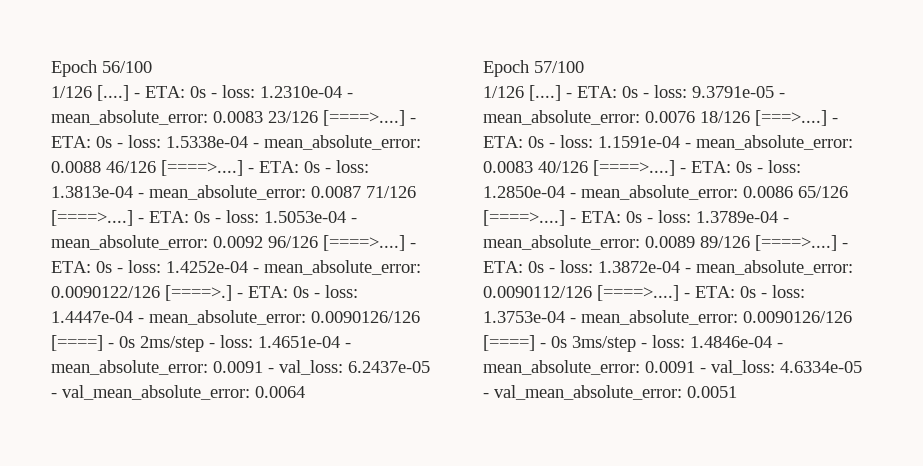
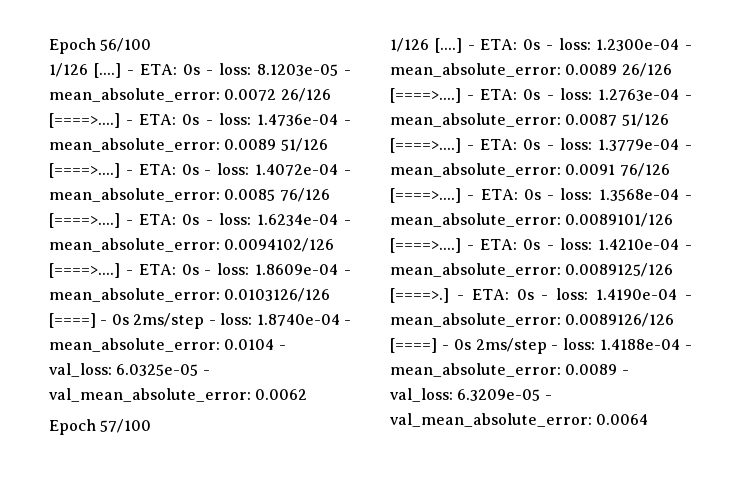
- - ETA: 0s - loss: 1.2310e-04 - mean_absolute_error: 0.0083 23/126 [====>....] - ETA: 0s - loss: 1.5338e-04 - mean_absolute_error: 0.0088 46/126 [====>....] - ETA: 0s - loss: 1.3813e-04 - mean_absolute_error: 0.0087 71/126 [====>....] - ETA: 0s - loss: 1.5053e-04 - mean_absolute_error: 0.0092 96/126 [====>....] - ETA: 0s - loss: 1.4252e-04 - mean_absolute_error: 0.0090122/126 [====>.] - ETA: 0s - loss: 1.4447e-04 - mean_absolute_error: 0.0090126/126 [====] - 0s 2ms/step - loss: 1.4651e-04 - mean_absolute_error: 0.0091 - val_loss: 6.2437e-05 - val_mean_absolute_error: 0.0064
+ - ETA: 0s - loss: 8.1203e-05 - mean_absolute_error: 0.0072 26/126 [====>....] - ETA: 0s - loss: 1.4736e-04 - mean_absolute_error: 0.0089 51/126 [====>....] - ETA: 0s - loss: 1.4072e-04 - mean_absolute_error: 0.0085 76/126 [====>....] - ETA: 0s - loss: 1.6234e-04 - mean_absolute_error: 0.0094102/126 [====>....] - ETA: 0s - loss: 1.8609e-04 - mean_absolute_error: 0.0103126/126 [====] - 0s 2ms/step - loss: 1.8740e-04 - mean_absolute_error: 0.0104 - val_loss: 6.0325e-05 - val_mean_absolute_error: 0.0062
- - ETA: 0s - loss: 9.3791e-05 - mean_absolute_error: 0.0076 18/126 [===>....] - ETA: 0s - loss: 1.1591e-04 - mean_absolute_error: 0.0083 40/126 [====>....] - ETA: 0s - loss: 1.2850e-04 - mean_absolute_error: 0.0086 65/126 [====>....] - ETA: 0s - loss: 1.3789e-04 - mean_absolute_error: 0.0089 89/126 [====>....] - ETA: 0s - loss: 1.3872e-04 - mean_absolute_error: 0.0090112/126 [====>....] - ETA: 0s - loss: 1.3753e-04 - mean_absolute_error: 0.0090126/126 [====] - 0s 3ms/step - loss: 1.4846e-04 - mean_absolute_error: 0.0091 - val_loss: 4.6334e-05 - val_mean_absolute_error: 0.0051
+ - ETA: 0s - loss: 1.2300e-04 - mean_absolute_error: 0.0089 26/126 [====>....] - ETA: 0s - loss: 1.2763e-04 - mean_absolute_error: 0.0087 51/126 [====>....] - ETA: 0s - loss: 1.3779e-04 - mean_absolute_error: 0.0091 76/126 [====>....] - ETA: 0s - loss: 1.3568e-04 - mean_absolute_error: 0.0089101/126 [====>....] - ETA: 0s - loss: 1.4210e-04 - mean_absolute_error: 0.0089125/126 [====>.] - ETA: 0s - loss: 1.4190e-04 - mean_absolute_error: 0.0089126/126 [====] - 0s 2ms/step - loss: 1.4188e-04 - mean_absolute_error: 0.0089 - val_loss: 6.3209e-05 - val_mean_absolute_error: 0.0064

